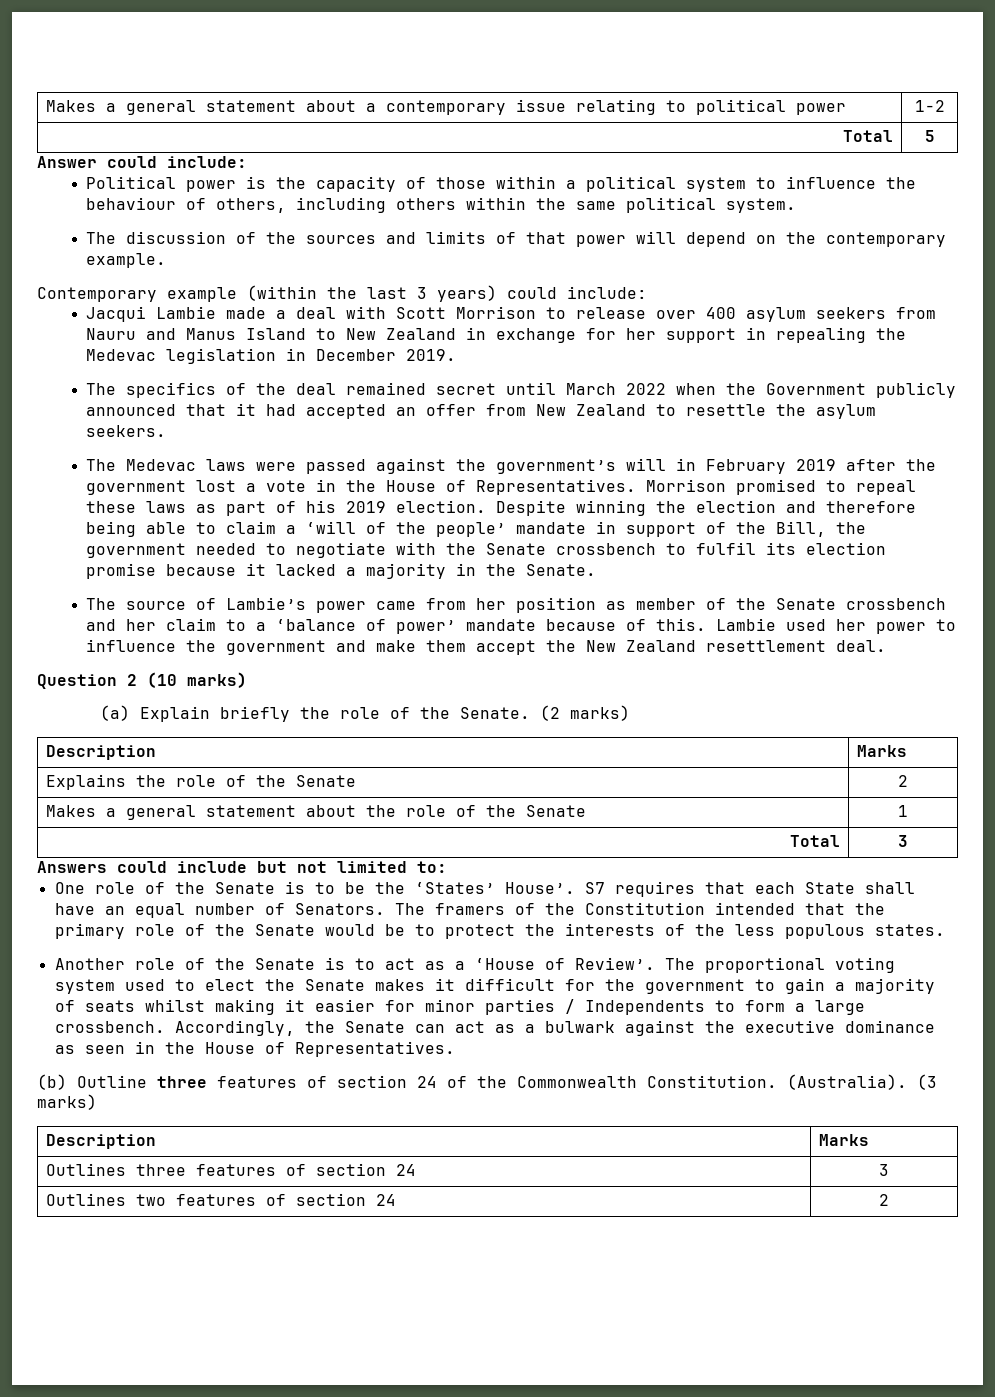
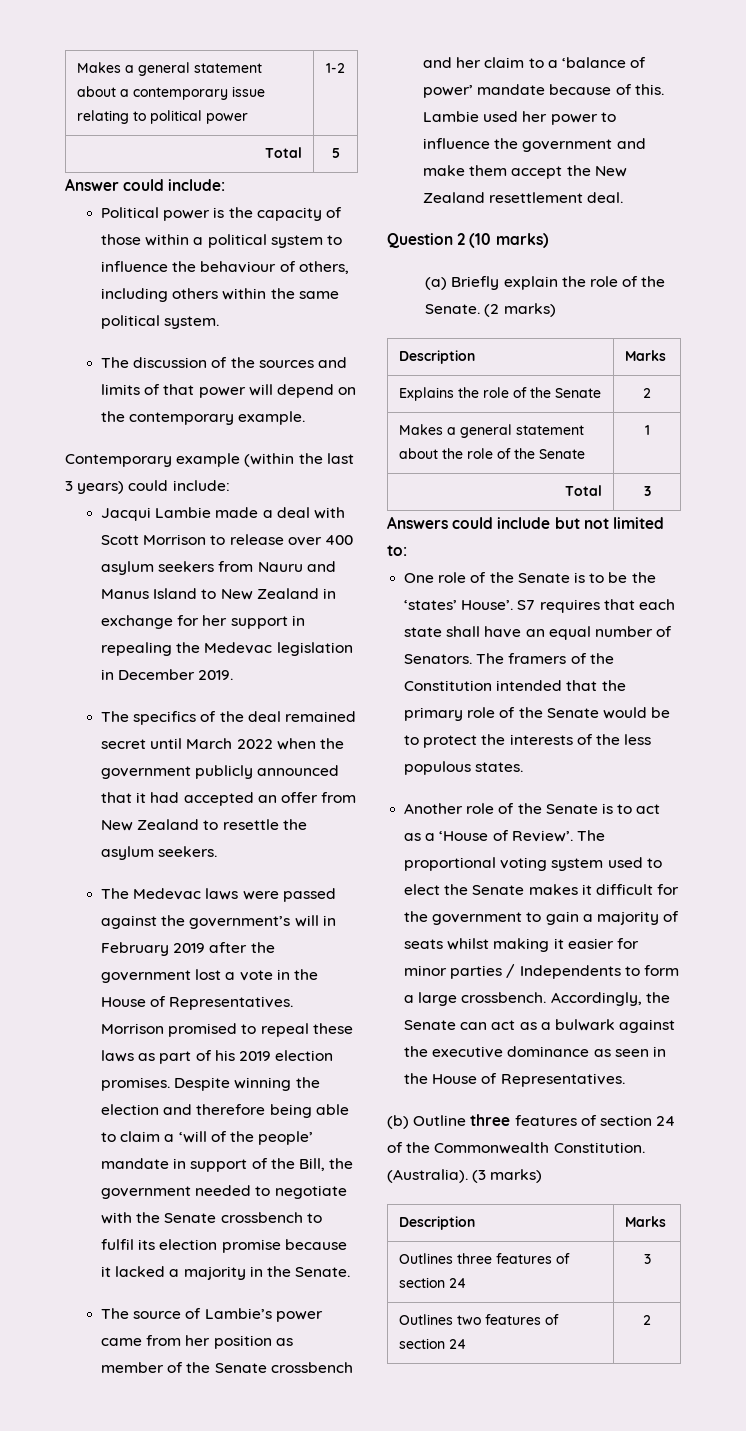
- The specifics of the deal remained secret until March 2022 when the Government publicly announced that it had accepted an offer from New Zealand to resettle the asylum seekers.
+ The specifics of the deal remained secret until March 2022 when the government publicly announced that it had accepted an offer from New Zealand to resettle the asylum seekers.
- Morrison promised to repeal these laws as part of his 2019 election.
+ Morrison promised to repeal these laws as part of his 2019 election promises.
- (a) Explain briefly the role of the Senate.
+ (a) Briefly explain the role of the Senate.
- One role of the Senate is to be the ‘States’ House’.
+ One role of the Senate is to be the ‘states’ House’.
- S7 requires that each State shall have an equal number of Senators.
+ S7 requires that each state shall have an equal number of Senators.

